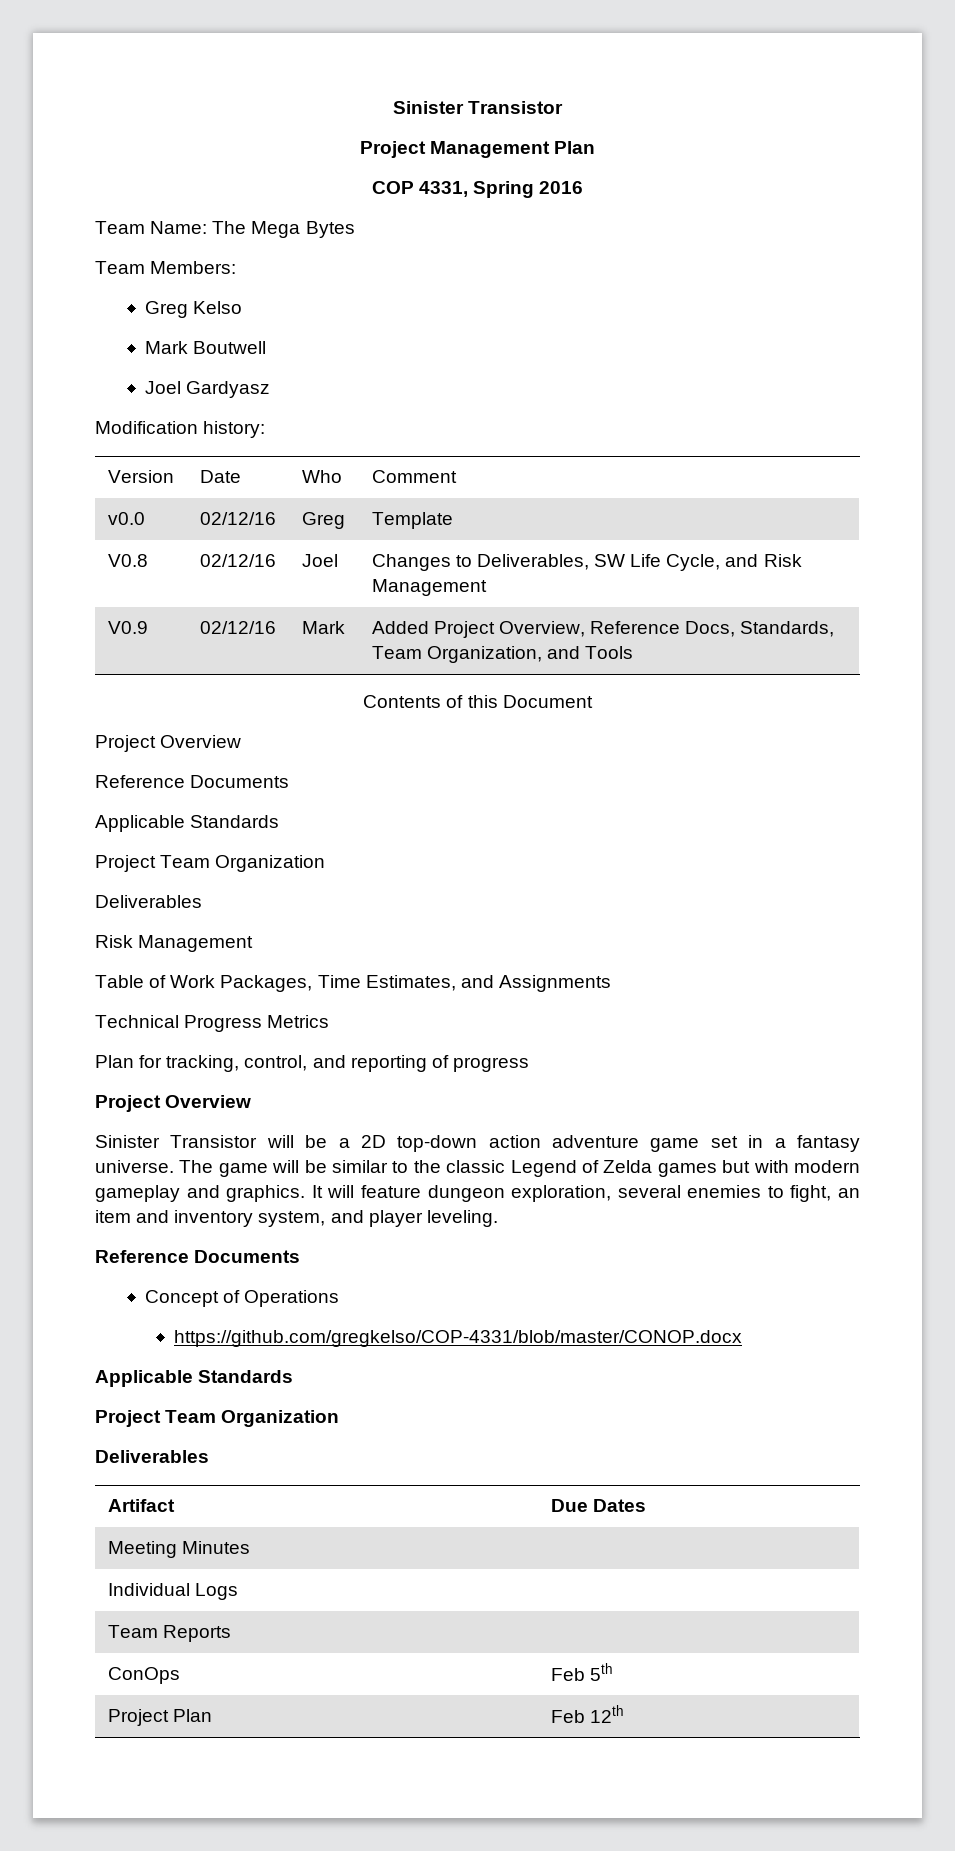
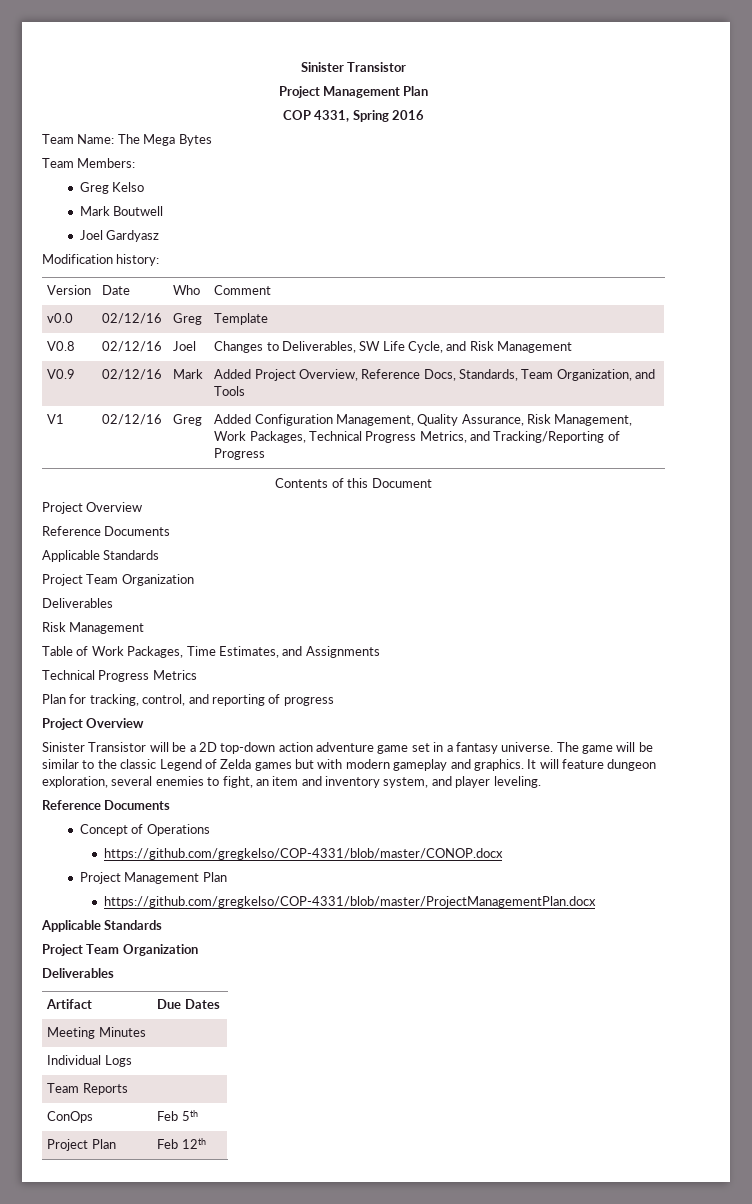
+ V1 | 02/12/16 | Greg | Added Configuration Management, Quality Assurance, Risk Management, Work Packages, Technical Progress Metrics, and Tracking/Reporting of Progress
  https://github.com/gregkelso/COP-4331/blob/master/CONOP.docx
+ Project Management Plan
+ https://github.com/gregkelso/COP-4331/blob/master/ProjectManagementPlan.docx

